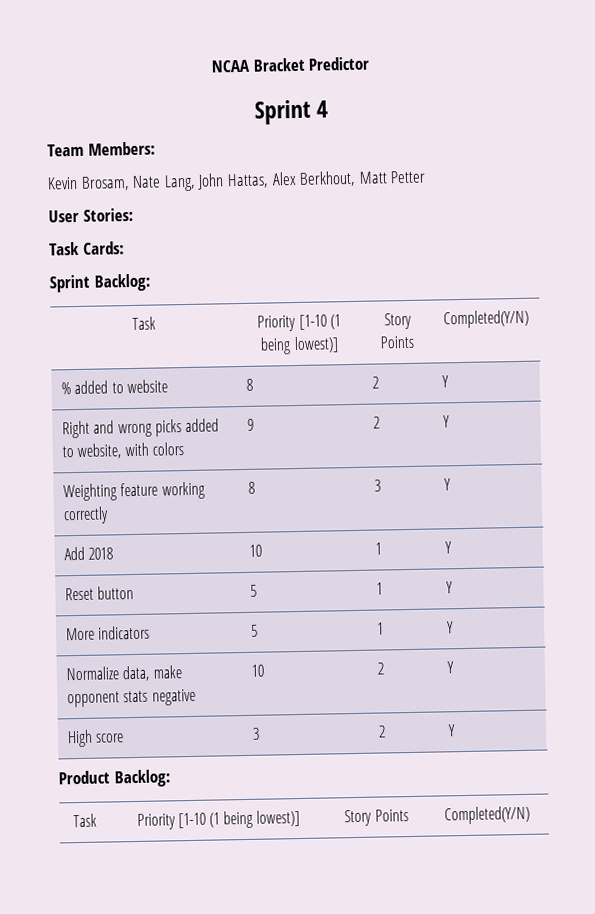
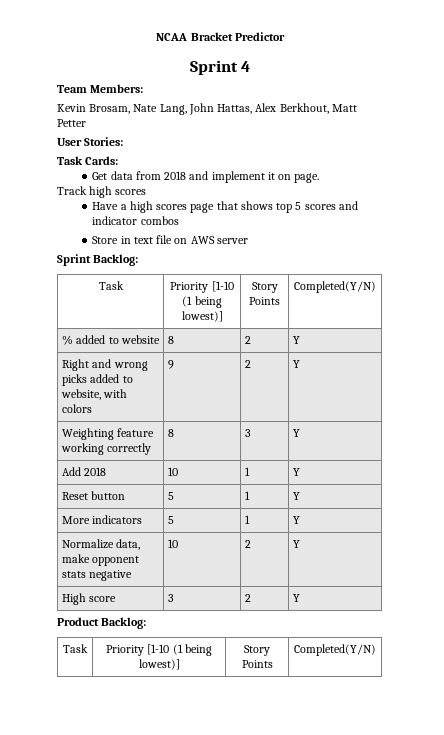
+ Get data from 2018 and implement it on page.
+ Track high scores
+ Have a high scores page that shows top 5 scores and indicator combos
+ Store in text file on AWS server

